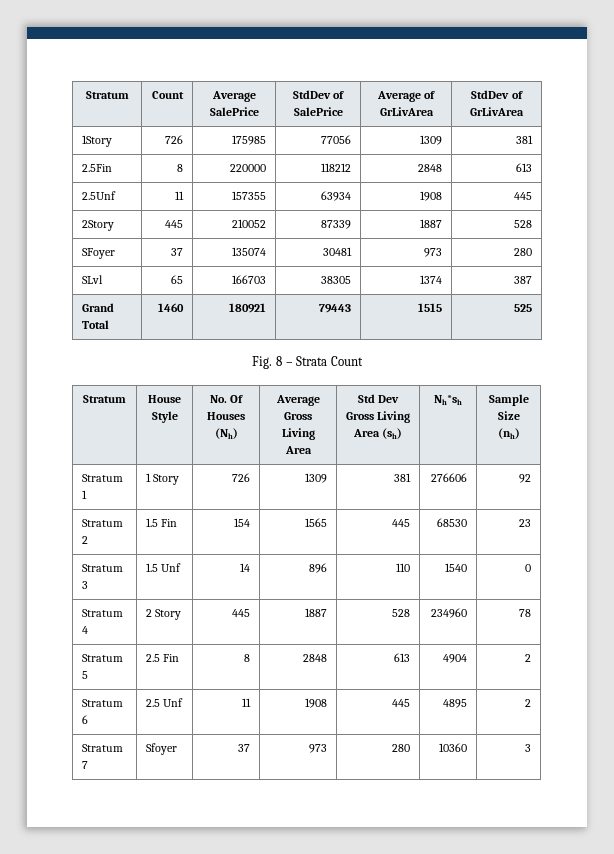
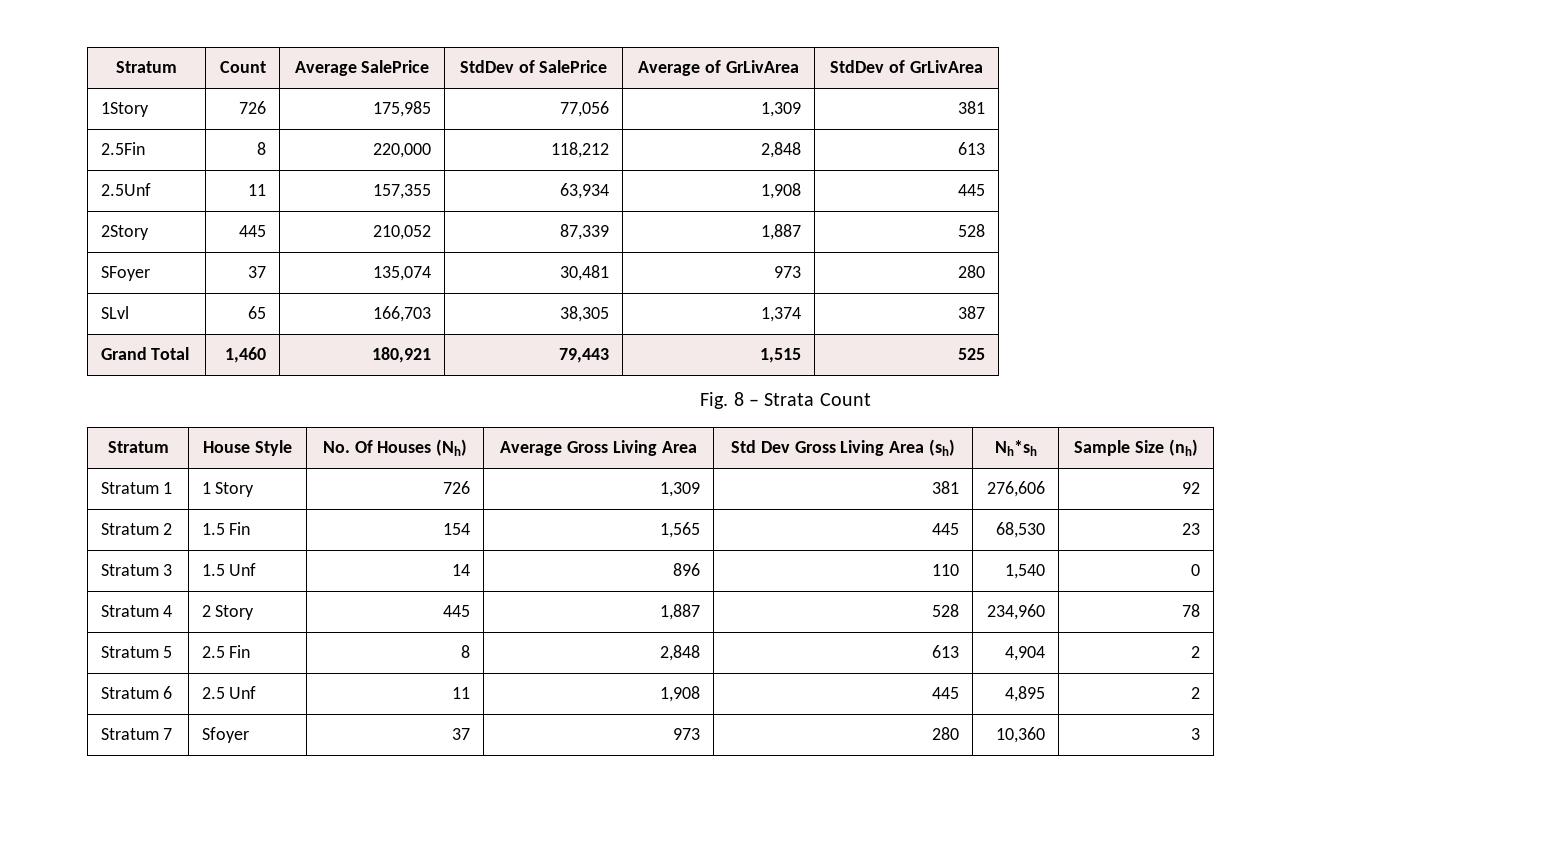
- 1Story | 726 | 175985 | 77056 | 1309 | 381
+ 1Story | 726 | 175,985 | 77,056 | 1,309 | 381
- 2.5Fin | 8 | 220000 | 118212 | 2848 | 613
+ 2.5Fin | 8 | 220,000 | 118,212 | 2,848 | 613
- 2.5Unf | 11 | 157355 | 63934 | 1908 | 445
+ 2.5Unf | 11 | 157,355 | 63,934 | 1,908 | 445
- 2Story | 445 | 210052 | 87339 | 1887 | 528
+ 2Story | 445 | 210,052 | 87,339 | 1,887 | 528
- SFoyer | 37 | 135074 | 30481 | 973 | 280
+ SFoyer | 37 | 135,074 | 30,481 | 973 | 280
- SLvl | 65 | 166703 | 38305 | 1374 | 387
+ SLvl | 65 | 166,703 | 38,305 | 1,374 | 387
- Grand Total | 1460 | 180921 | 79443 | 1515 | 525
+ Grand Total | 1,460 | 180,921 | 79,443 | 1,515 | 525
- Stratum 1 | 1 Story | 726 | 1309 | 381 | 276606 | 92
+ Stratum 1 | 1 Story | 726 | 1,309 | 381 | 276,606 | 92
- Stratum 2 | 1.5 Fin | 154 | 1565 | 445 | 68530 | 23
+ Stratum 2 | 1.5 Fin | 154 | 1,565 | 445 | 68,530 | 23
- Stratum 3 | 1.5 Unf | 14 | 896 | 110 | 1540 | 0
+ Stratum 3 | 1.5 Unf | 14 | 896 | 110 | 1,540 | 0
- Stratum 4 | 2 Story | 445 | 1887 | 528 | 234960 | 78
+ Stratum 4 | 2 Story | 445 | 1,887 | 528 | 234,960 | 78
- Stratum 5 | 2.5 Fin | 8 | 2848 | 613 | 4904 | 2
+ Stratum 5 | 2.5 Fin | 8 | 2,848 | 613 | 4,904 | 2
- Stratum 6 | 2.5 Unf | 11 | 1908 | 445 | 4895 | 2
+ Stratum 6 | 2.5 Unf | 11 | 1,908 | 445 | 4,895 | 2
- Stratum 7 | Sfoyer | 37 | 973 | 280 | 10360 | 3
+ Stratum 7 | Sfoyer | 37 | 973 | 280 | 10,360 | 3

